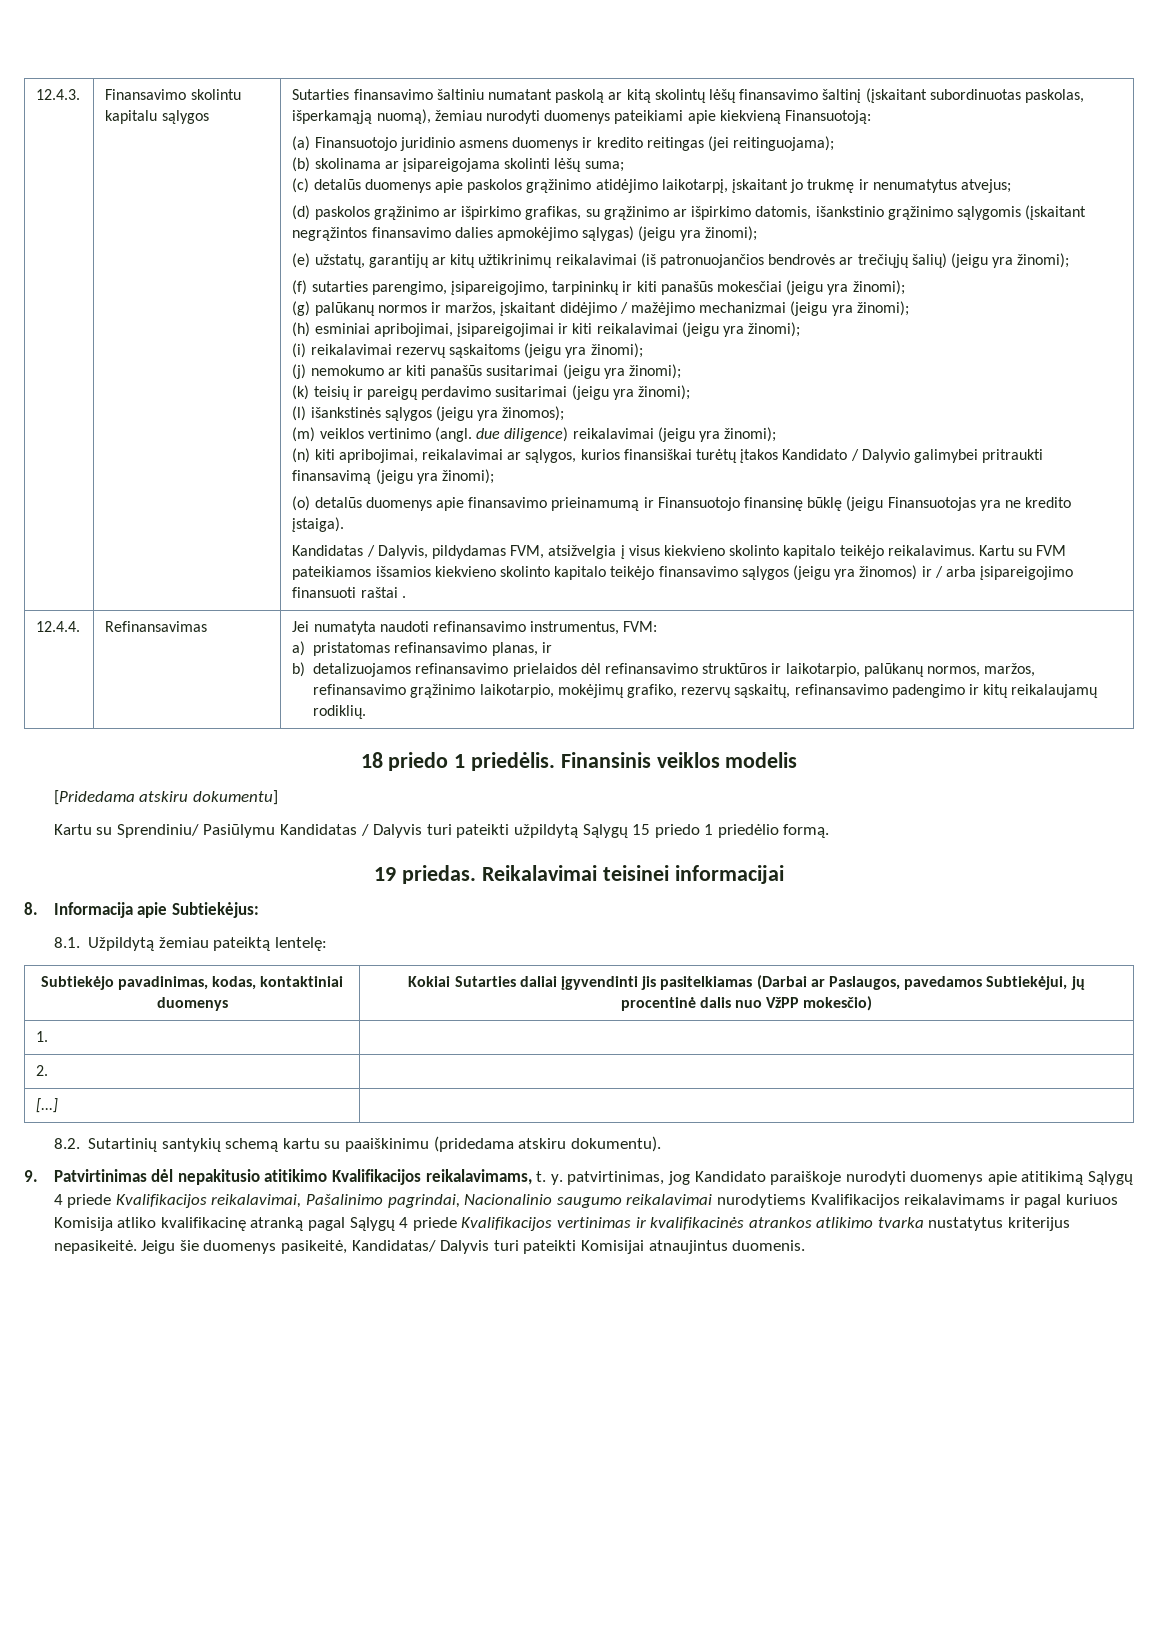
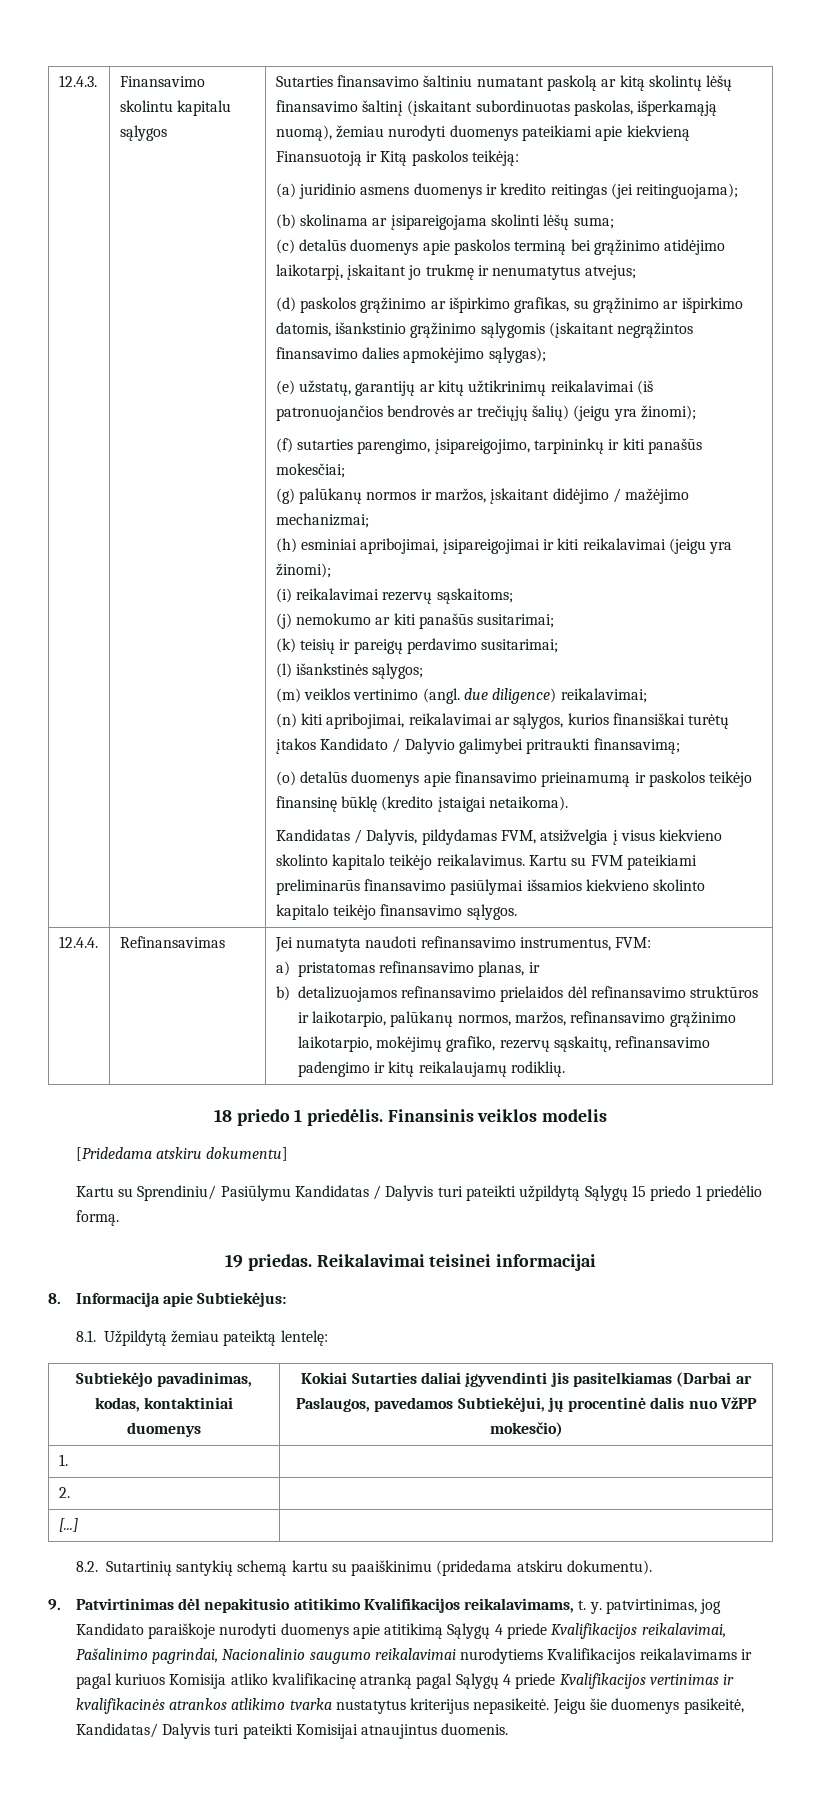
- Sutarties finansavimo šaltiniu numatant paskolą ar kitą skolintų lėšų finansavimo šaltinį (įskaitant subordinuotas paskolas, išperkamąją nuomą), žemiau nurodyti duomenys pateikiami apie kiekvieną Finansuotoją:
+ Sutarties finansavimo šaltiniu numatant paskolą ar kitą skolintų lėšų finansavimo šaltinį (įskaitant subordinuotas paskolas, išperkamąją nuomą), žemiau nurodyti duomenys pateikiami apie kiekvieną Finansuotoją ir Kitą paskolos teikėją:
- (a) Finansuotojo juridinio asmens duomenys ir kredito reitingas (jei reitinguojama);
+ (a) juridinio asmens duomenys ir kredito reitingas (jei reitinguojama);
- (c) detalūs duomenys apie paskolos grąžinimo atidėjimo laikotarpį, įskaitant jo trukmę ir nenumatytus atvejus;
+ (c) detalūs duomenys apie paskolos terminą bei grąžinimo atidėjimo laikotarpį, įskaitant jo trukmę ir nenumatytus atvejus;
- (d) paskolos grąžinimo ar išpirkimo grafikas, su grąžinimo ar išpirkimo datomis, išankstinio grąžinimo sąlygomis (įskaitant negrąžintos finansavimo dalies apmokėjimo sąlygas) (jeigu yra žinomi);
+ (d) paskolos grąžinimo ar išpirkimo grafikas, su grąžinimo ar išpirkimo datomis, išankstinio grąžinimo sąlygomis (įskaitant negrąžintos finansavimo dalies apmokėjimo sąlygas);
- (f) sutarties parengimo, įsipareigojimo, tarpininkų ir kiti panašūs mokesčiai (jeigu yra žinomi);
+ (f) sutarties parengimo, įsipareigojimo, tarpininkų ir kiti panašūs mokesčiai;
- (g) palūkanų normos ir maržos, įskaitant didėjimo / mažėjimo mechanizmai (jeigu yra žinomi);
+ (g) palūkanų normos ir maržos, įskaitant didėjimo / mažėjimo mechanizmai;
- (i) reikalavimai rezervų sąskaitoms (jeigu yra žinomi);
+ (i) reikalavimai rezervų sąskaitoms;
- (j) nemokumo ar kiti panašūs susitarimai (jeigu yra žinomi);
+ (j) nemokumo ar kiti panašūs susitarimai;
- (k) teisių ir pareigų perdavimo susitarimai (jeigu yra žinomi);
- (l) išankstinės sąlygos (jeigu yra žinomos);
+ (k) teisių ir pareigų perdavimo susitarimai;
+ (l) išankstinės sąlygos;
- (m) veiklos vertinimo (angl. due diligence) reikalavimai (jeigu yra žinomi);
+ (m) veiklos vertinimo (angl. due diligence) reikalavimai;
- (n) kiti apribojimai, reikalavimai ar sąlygos, kurios finansiškai turėtų įtakos Kandidato / Dalyvio galimybei pritraukti finansavimą (jeigu yra žinomi);
+ (n) kiti apribojimai, reikalavimai ar sąlygos, kurios finansiškai turėtų įtakos Kandidato / Dalyvio galimybei pritraukti finansavimą;
- (o) detalūs duomenys apie finansavimo prieinamumą ir Finansuotojo finansinę būklę (jeigu Finansuotojas yra ne kredito įstaiga).
+ (o) detalūs duomenys apie finansavimo prieinamumą ir paskolos teikėjo finansinę būklę (kredito įstaigai netaikoma).
- Kartu su FVM pateikiamos išsamios kiekvieno skolinto kapitalo teikėjo finansavimo sąlygos (jeigu yra žinomos) ir / arba įsipareigojimo finansuoti raštai .
+ Kartu su FVM pateikiami preliminarūs finansavimo pasiūlymai išsamios kiekvieno skolinto kapitalo teikėjo finansavimo sąlygos.

